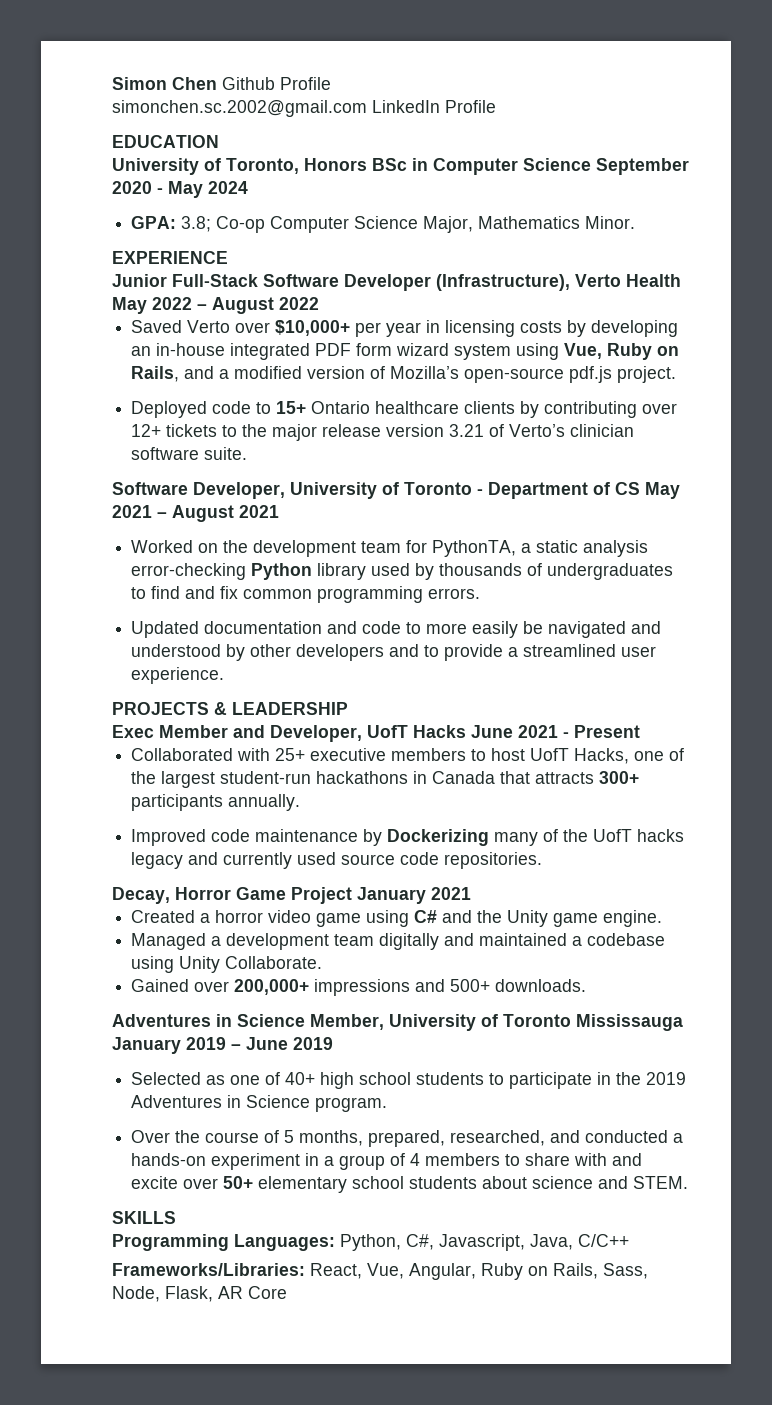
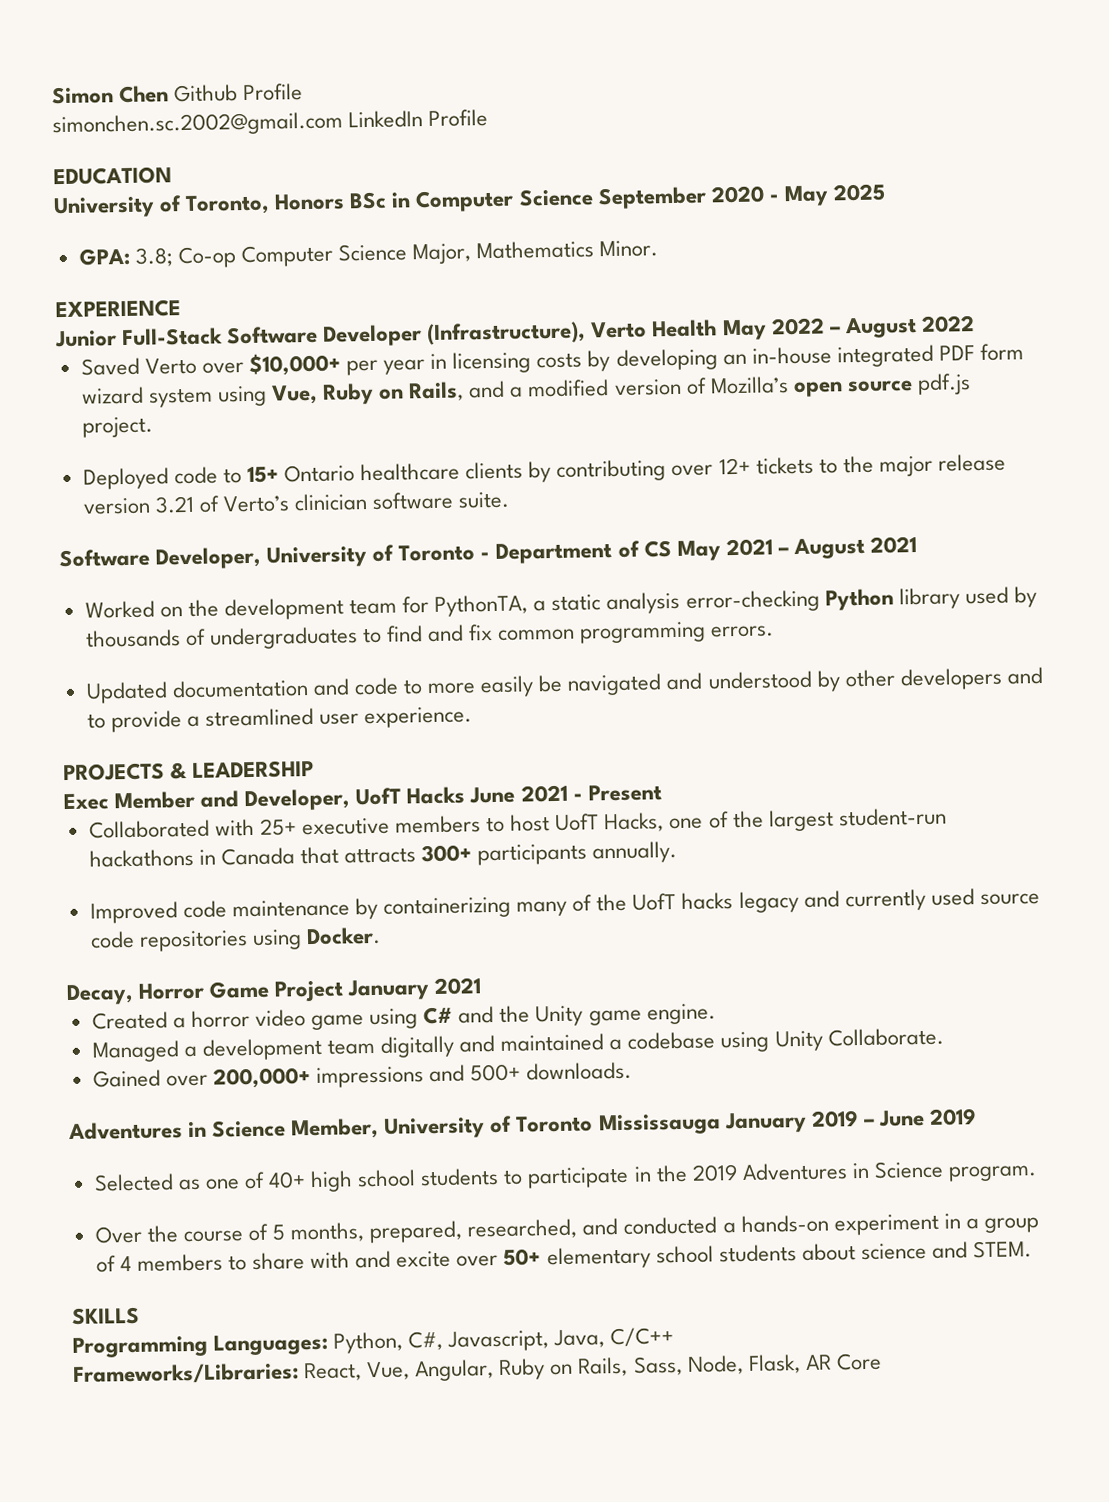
- University of Toronto, Honors BSc in Computer Science September 2020 - May 2024
+ University of Toronto, Honors BSc in Computer Science September 2020 - May 2025
- Saved Verto over $10,000+ per year in licensing costs by developing an in-house integrated PDF form wizard system using Vue, Ruby on Rails, and a modified version of Mozilla’s open-source pdf.js project.
+ Saved Verto over $10,000+ per year in licensing costs by developing an in-house integrated PDF form wizard system using Vue, Ruby on Rails, and a modified version of Mozilla’s open source pdf.js project.
- Improved code maintenance by Dockerizing many of the UofT hacks legacy and currently used source code repositories.
+ Improved code maintenance by containerizing many of the UofT hacks legacy and currently used source code repositories using Docker.

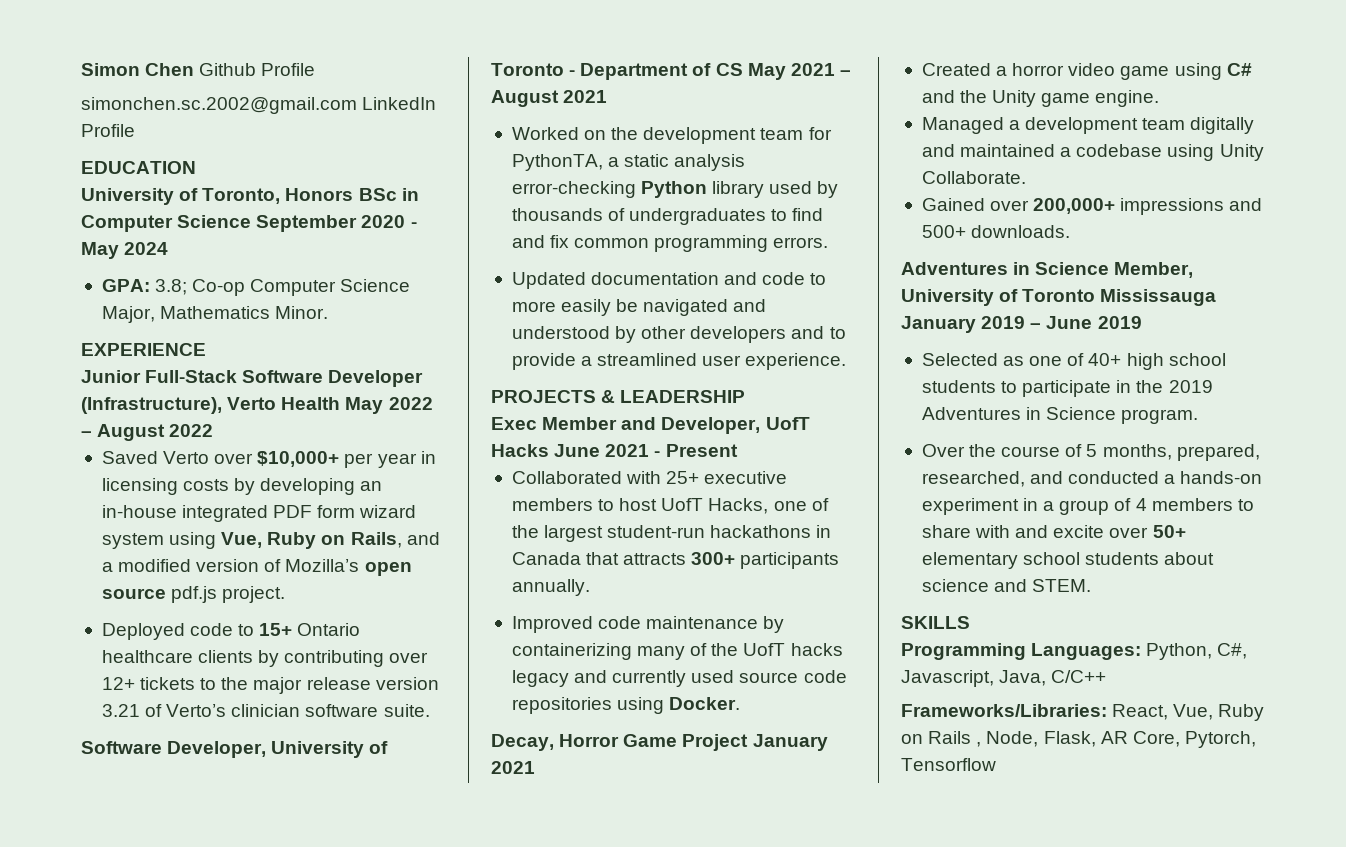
- University of Toronto, Honors BSc in Computer Science September 2020 - May 2025
+ University of Toronto, Honors BSc in Computer Science September 2020 - May 2024
- Frameworks/Libraries: React, Vue, Angular, Ruby on Rails, Sass, Node, Flask, AR Core
+ Frameworks/Libraries: React, Vue, Ruby on Rails , Node, Flask, AR Core, Pytorch, Tensorflow

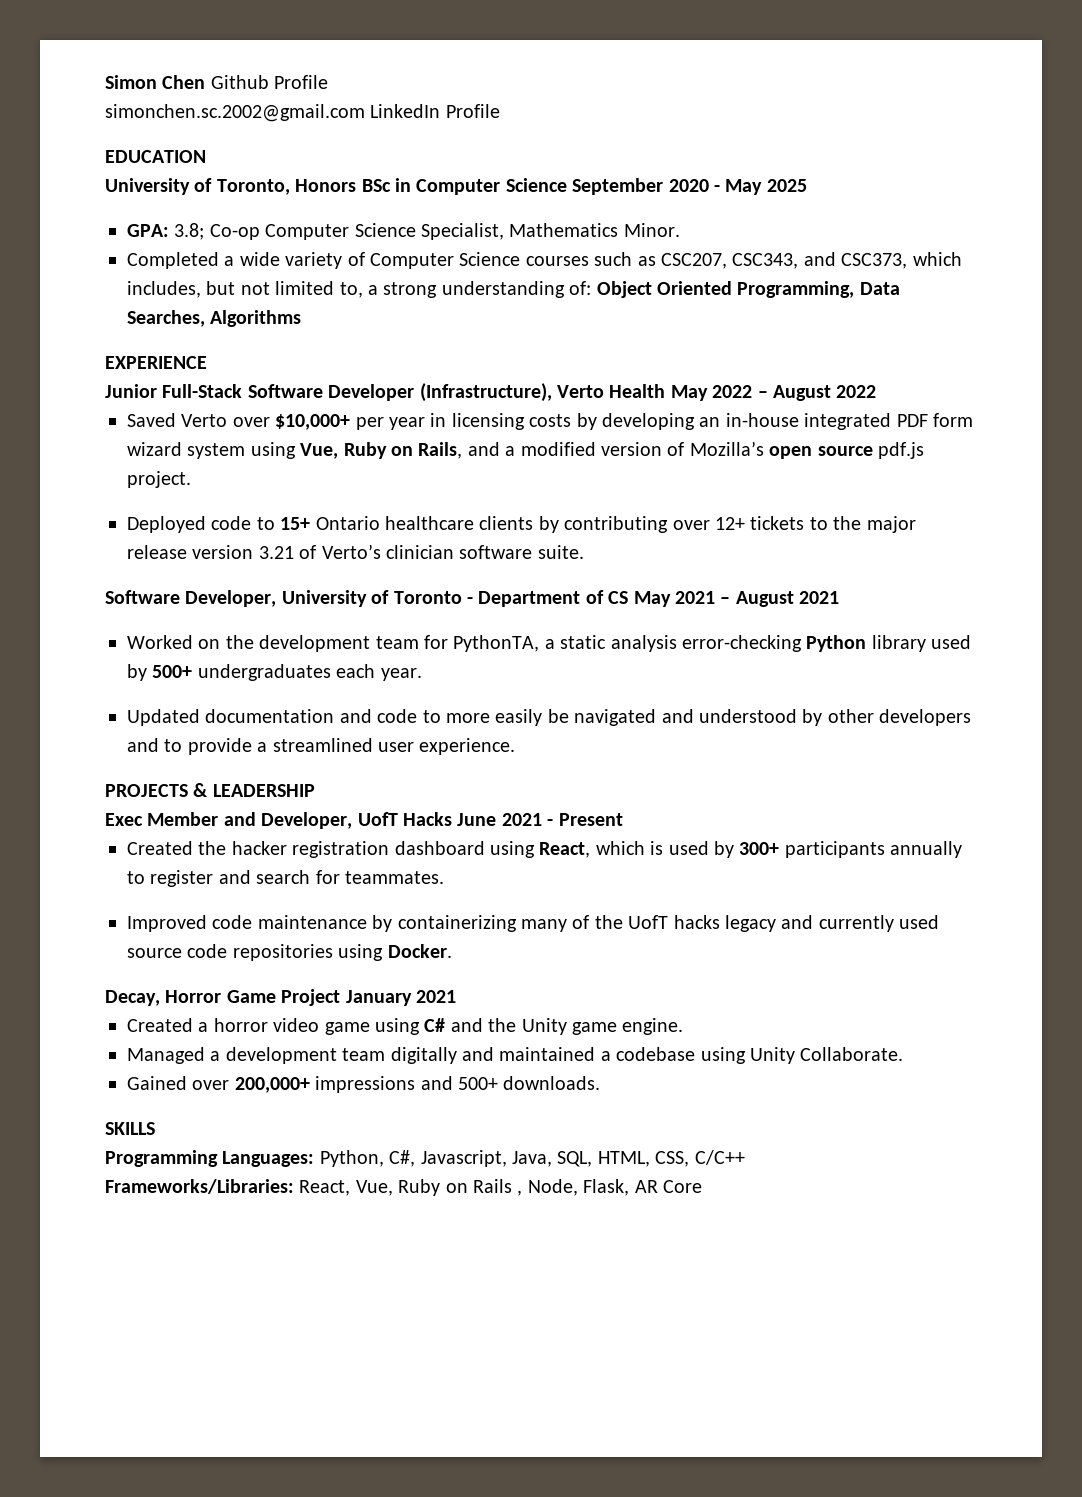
- University of Toronto, Honors BSc in Computer Science September 2020 - May 2024
+ University of Toronto, Honors BSc in Computer Science September 2020 - May 2025
- GPA: 3.8; Co-op Computer Science Major, Mathematics Minor.
+ GPA: 3.8; Co-op Computer Science Specialist, Mathematics Minor.
+ Completed a wide variety of Computer Science courses such as CSC207, CSC343, and CSC373, which includes, but not limited to, a strong understanding of: Object Oriented Programming, Data Searches, Algorithms
- Worked on the development team for PythonTA, a static analysis error-checking Python library used by thousands of undergraduates to find and fix common programming errors.
+ Worked on the development team for PythonTA, a static analysis error-checking Python library used by 500+ undergraduates each year.
- Collaborated with 25+ executive members to host UofT Hacks, one of the largest student-run hackathons in Canada that attracts 300+ participants annually.
+ Created the hacker registration dashboard using React, which is used by 300+ participants annually to register and search for teammates.
- Adventures in Science Member, University of Toronto Mississauga January 2019 – June 2019
- Selected as one of 40+ high school students to participate in the 2019 Adventures in Science program.
- Over the course of 5 months, prepared, researched, and conducted a hands-on experiment in a group of 4 members to share with and excite over 50+ elementary school students about science and STEM.
- Programming Languages: Python, C#, Javascript, Java, C/C++
+ Programming Languages: Python, C#, Javascript, Java, SQL, HTML, CSS, C/C++
- Frameworks/Libraries: React, Vue, Ruby on Rails , Node, Flask, AR Core, Pytorch, Tensorflow
+ Frameworks/Libraries: React, Vue, Ruby on Rails , Node, Flask, AR Core

